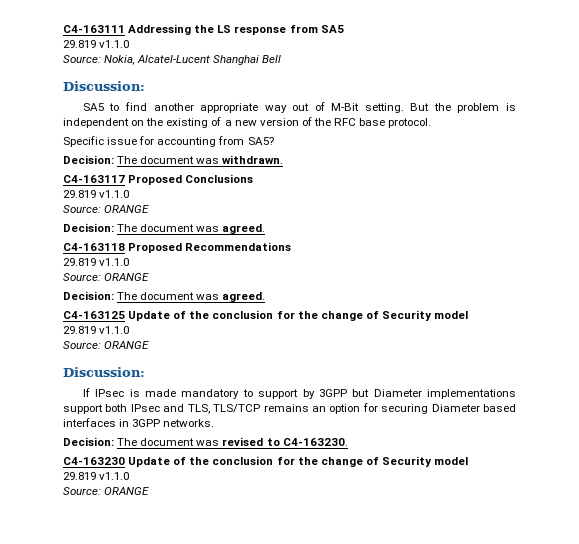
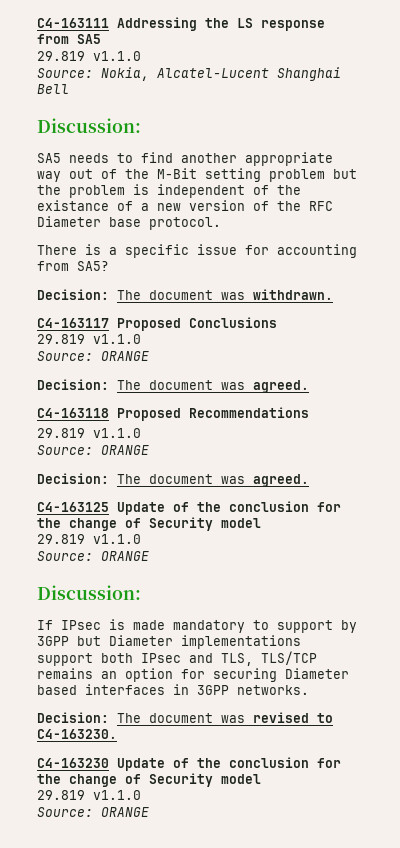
- SA5 to find another appropriate way out of M-Bit setting. But the problem is independent on the existing of a new version of the RFC base protocol.
+ SA5 needs to find another appropriate way out of the M-Bit setting problem but the problem is independent of the existance of a new version of the RFC Diameter base protocol.
- Specific issue for accounting from SA5?
+ There is a specific issue for accounting from SA5?

